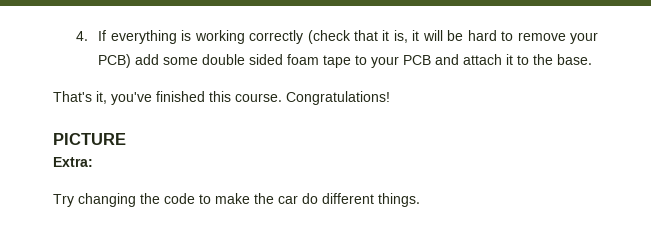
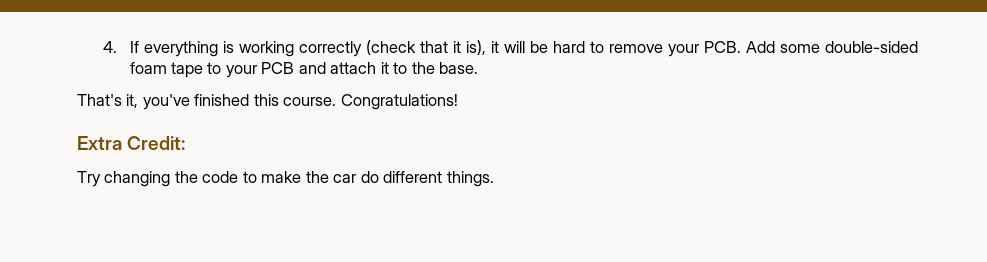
- 4. If everything is working correctly (check that it is, it will be hard to remove your PCB) add some double sided foam tape to your PCB and attach it to the base.
+ 4. If everything is working correctly (check that it is), it will be hard to remove your PCB. Add some double-sided foam tape to your PCB and attach it to the base.
- PICTURE
- Extra:
+ Extra Credit:

